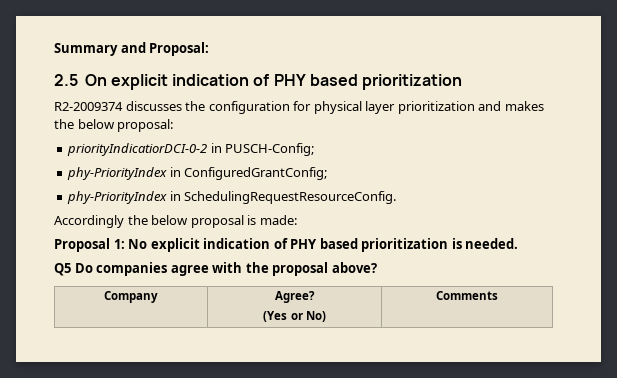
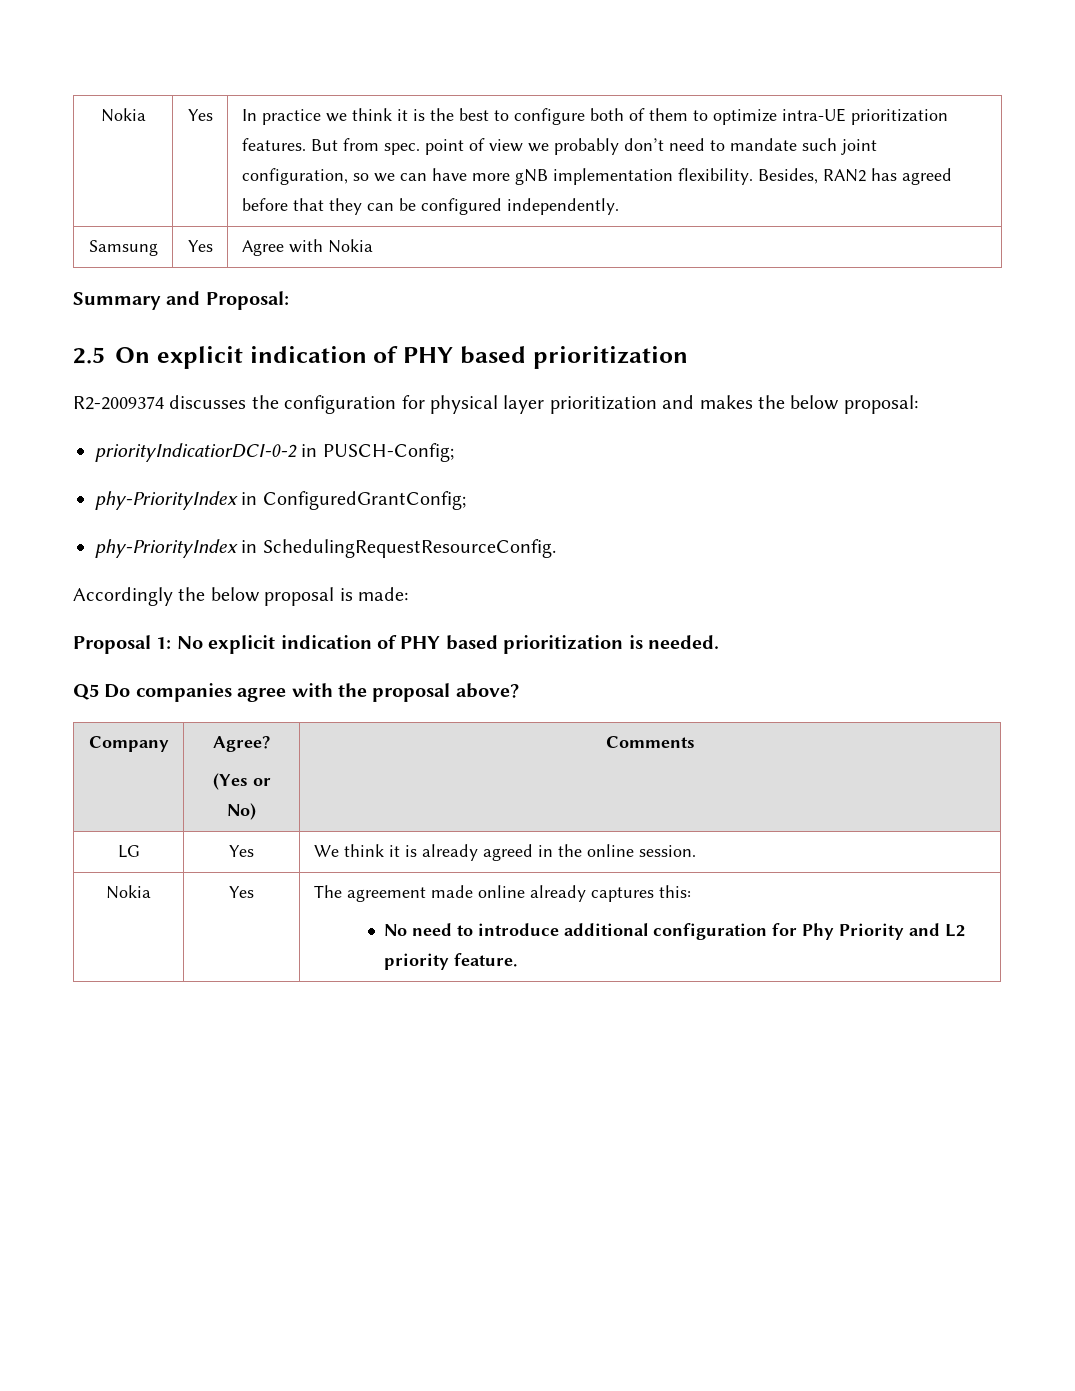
+ Nokia | Yes | In practice we think it is the best to configure both of them to optimize intra-UE prioritization features. But from spec. point of view we probably don’t need to mandate such joint configuration, so we can have more gNB implementation flexibility. Besides, RAN2 has agreed before that they can be configured independently.
+ Samsung | Yes | Agree with Nokia
+ LG | Yes | We think it is already agreed in the online session.
+ Nokia | Yes | The agreement made online already captures this:
+ No need to introduce additional configuration for Phy Priority and L2 priority feature.

